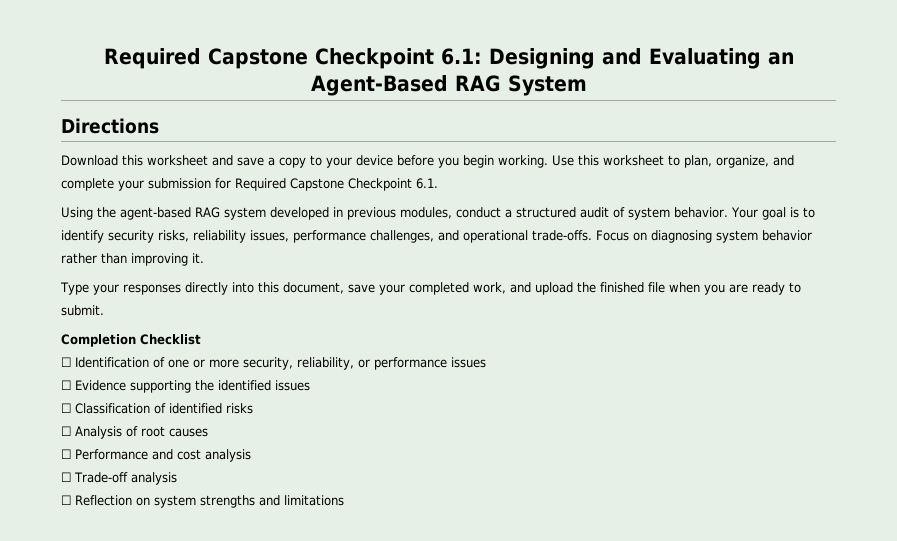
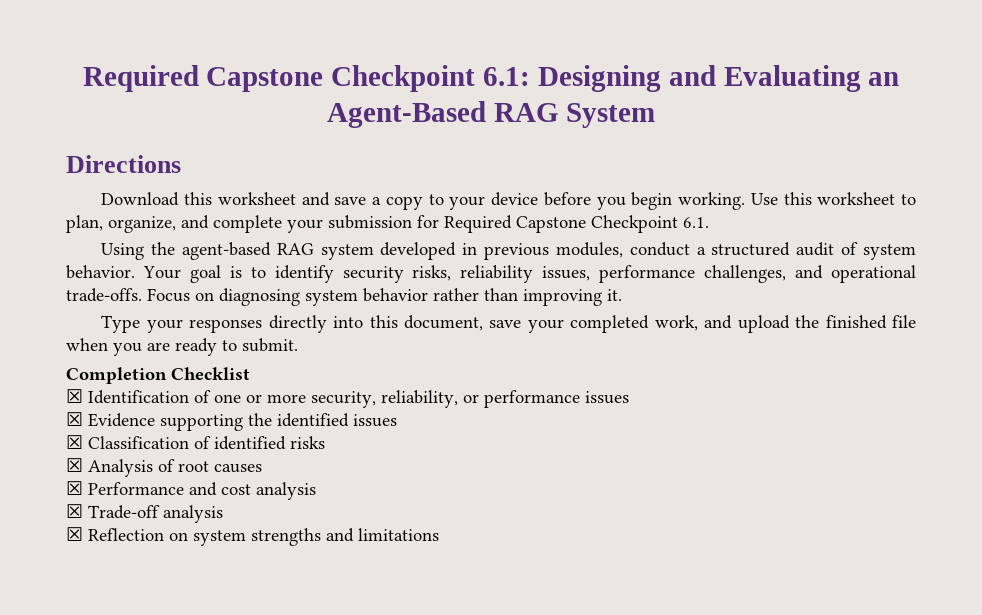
- ☐ Identification of one or more security, reliability, or performance issues
+ ☒ Identification of one or more security, reliability, or performance issues
- ☐ Evidence supporting the identified issues
+ ☒ Evidence supporting the identified issues
- ☐ Classification of identified risks
+ ☒ Classification of identified risks
- ☐ Analysis of root causes
+ ☒ Analysis of root causes
- ☐ Performance and cost analysis
+ ☒ Performance and cost analysis
- ☐ Trade-off analysis
+ ☒ Trade-off analysis
- ☐ Reflection on system strengths and limitations
+ ☒ Reflection on system strengths and limitations

